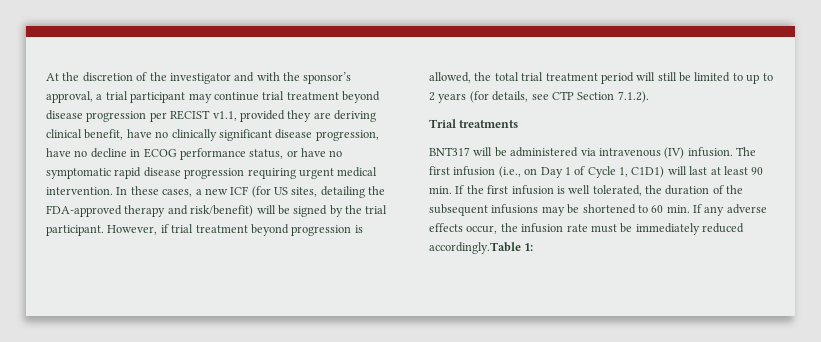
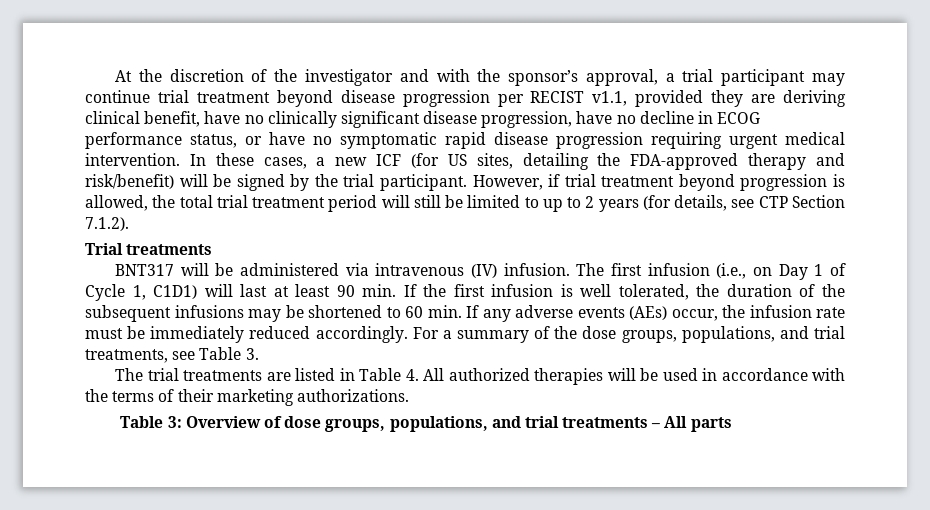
- The first infusion (i.e., on Day 1 of Cycle 1, C1D1) will last at least 90 min. If the first infusion is well tolerated, the duration of the subsequent infusions may be shortened to 60 min. If any adverse effects occur, the infusion rate must be immediately reduced accordingly.Table 1:
+ The first infusion (i.e., on Day 1 of Cycle 1, C1D1) will last at least 90 min. If the first infusion is well tolerated, the duration of the subsequent infusions may be shortened to 60 min. If any adverse events (AEs) occur, the infusion rate must be immediately reduced accordingly. For a summary of the dose groups, populations, and trial treatments, see Table 3.
+ The trial treatments are listed in Table 4. All authorized therapies will be used in accordance with the terms of their marketing authorizations.
+ Table 3: Overview of dose groups, populations, and trial treatments – All parts

